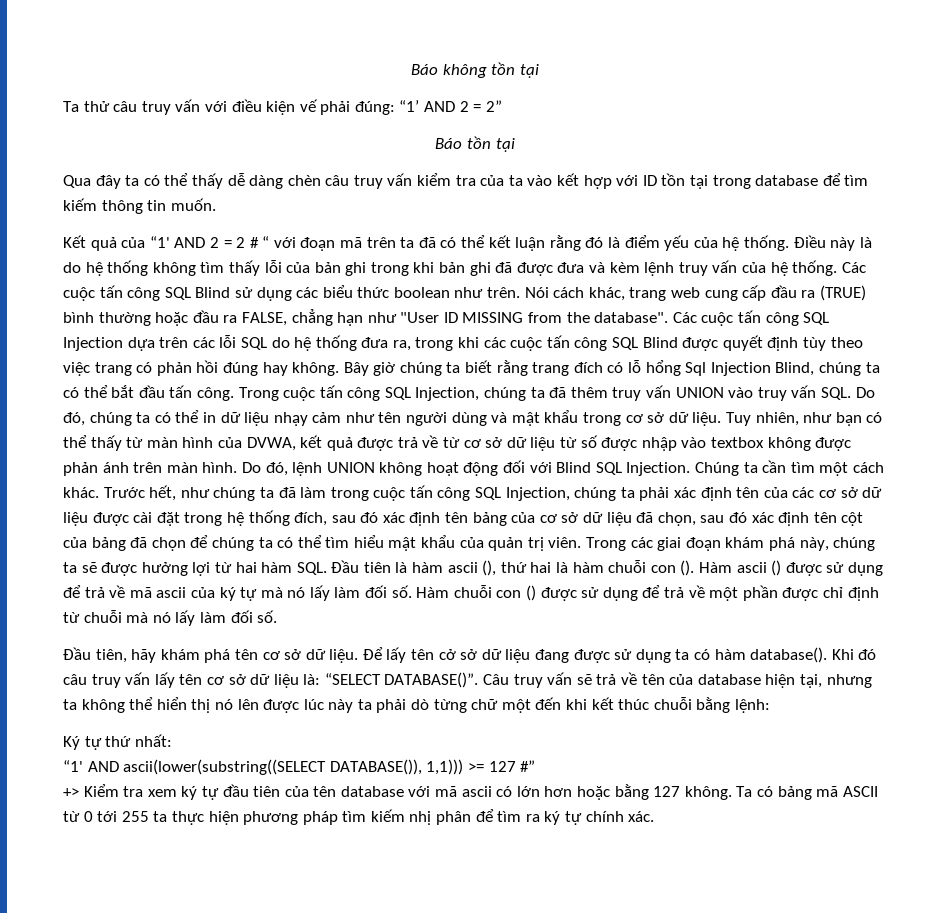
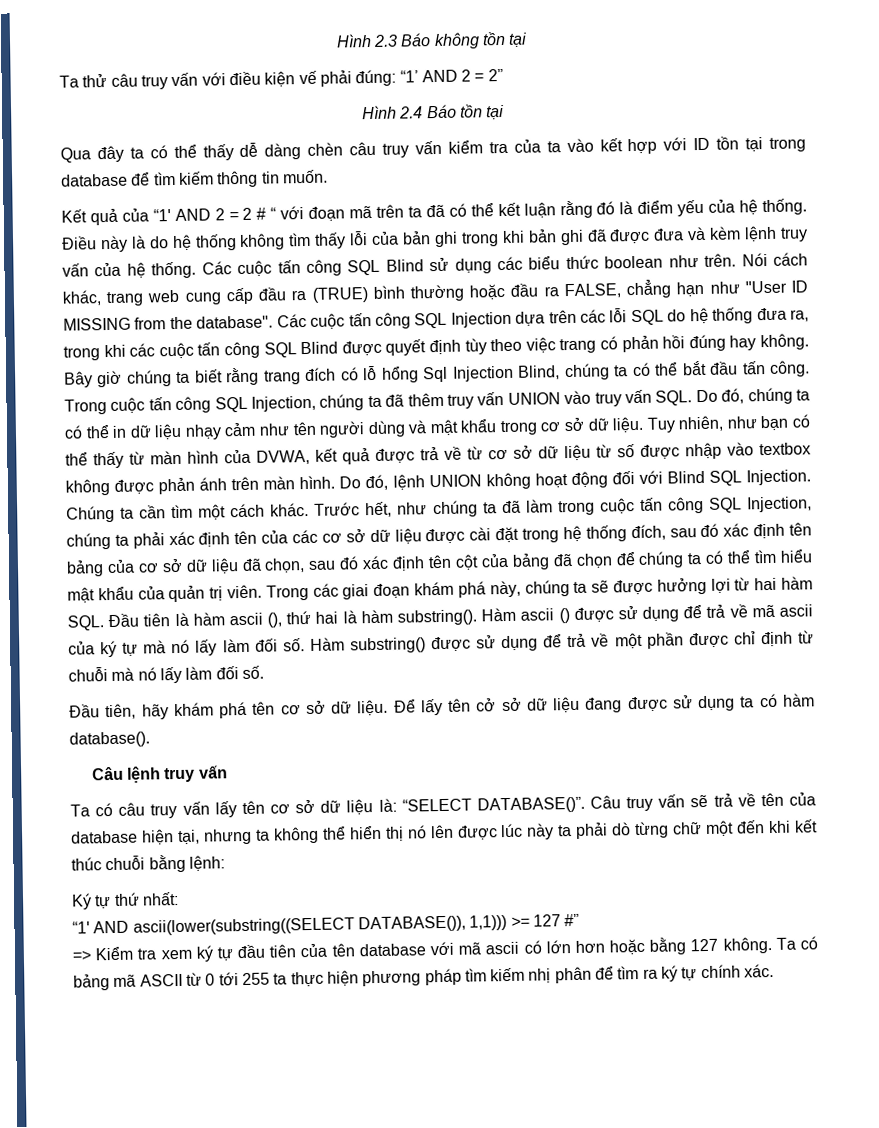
- Báo không tồn tại
+ Hình 2.3 Báo không tồn tại
- Báo tồn tại
+ Hình 2.4 Báo tồn tại
- Trong các giai đoạn khám phá này, chúng ta sẽ được hưởng lợi từ hai hàm SQL. Đầu tiên là hàm ascii (), thứ hai là hàm chuỗi con ().
+ Trong các giai đoạn khám phá này, chúng ta sẽ được hưởng lợi từ hai hàm SQL. Đầu tiên là hàm ascii (), thứ hai là hàm substring().
- Hàm chuỗi con () được sử dụng để trả về một phần được chỉ định từ chuỗi mà nó lấy làm đối số.
+ Hàm substring() được sử dụng để trả về một phần được chỉ định từ chuỗi mà nó lấy làm đối số.
- Để lấy tên cở sở dữ liệu đang được sử dụng ta có hàm database(). Khi đó câu truy vấn lấy tên cơ sở dữ liệu là: “SELECT DATABASE()”.
+ Để lấy tên cở sở dữ liệu đang được sử dụng ta có hàm database().
+ Câu lệnh truy vấn
+ Ta có câu truy vấn lấy tên cơ sở dữ liệu là: “SELECT DATABASE()”.
- +> Kiểm tra xem ký tự đầu tiên của tên database với mã ascii có lớn hơn hoặc bằng 127 không.
+ => Kiểm tra xem ký tự đầu tiên của tên database với mã ascii có lớn hơn hoặc bằng 127 không.

